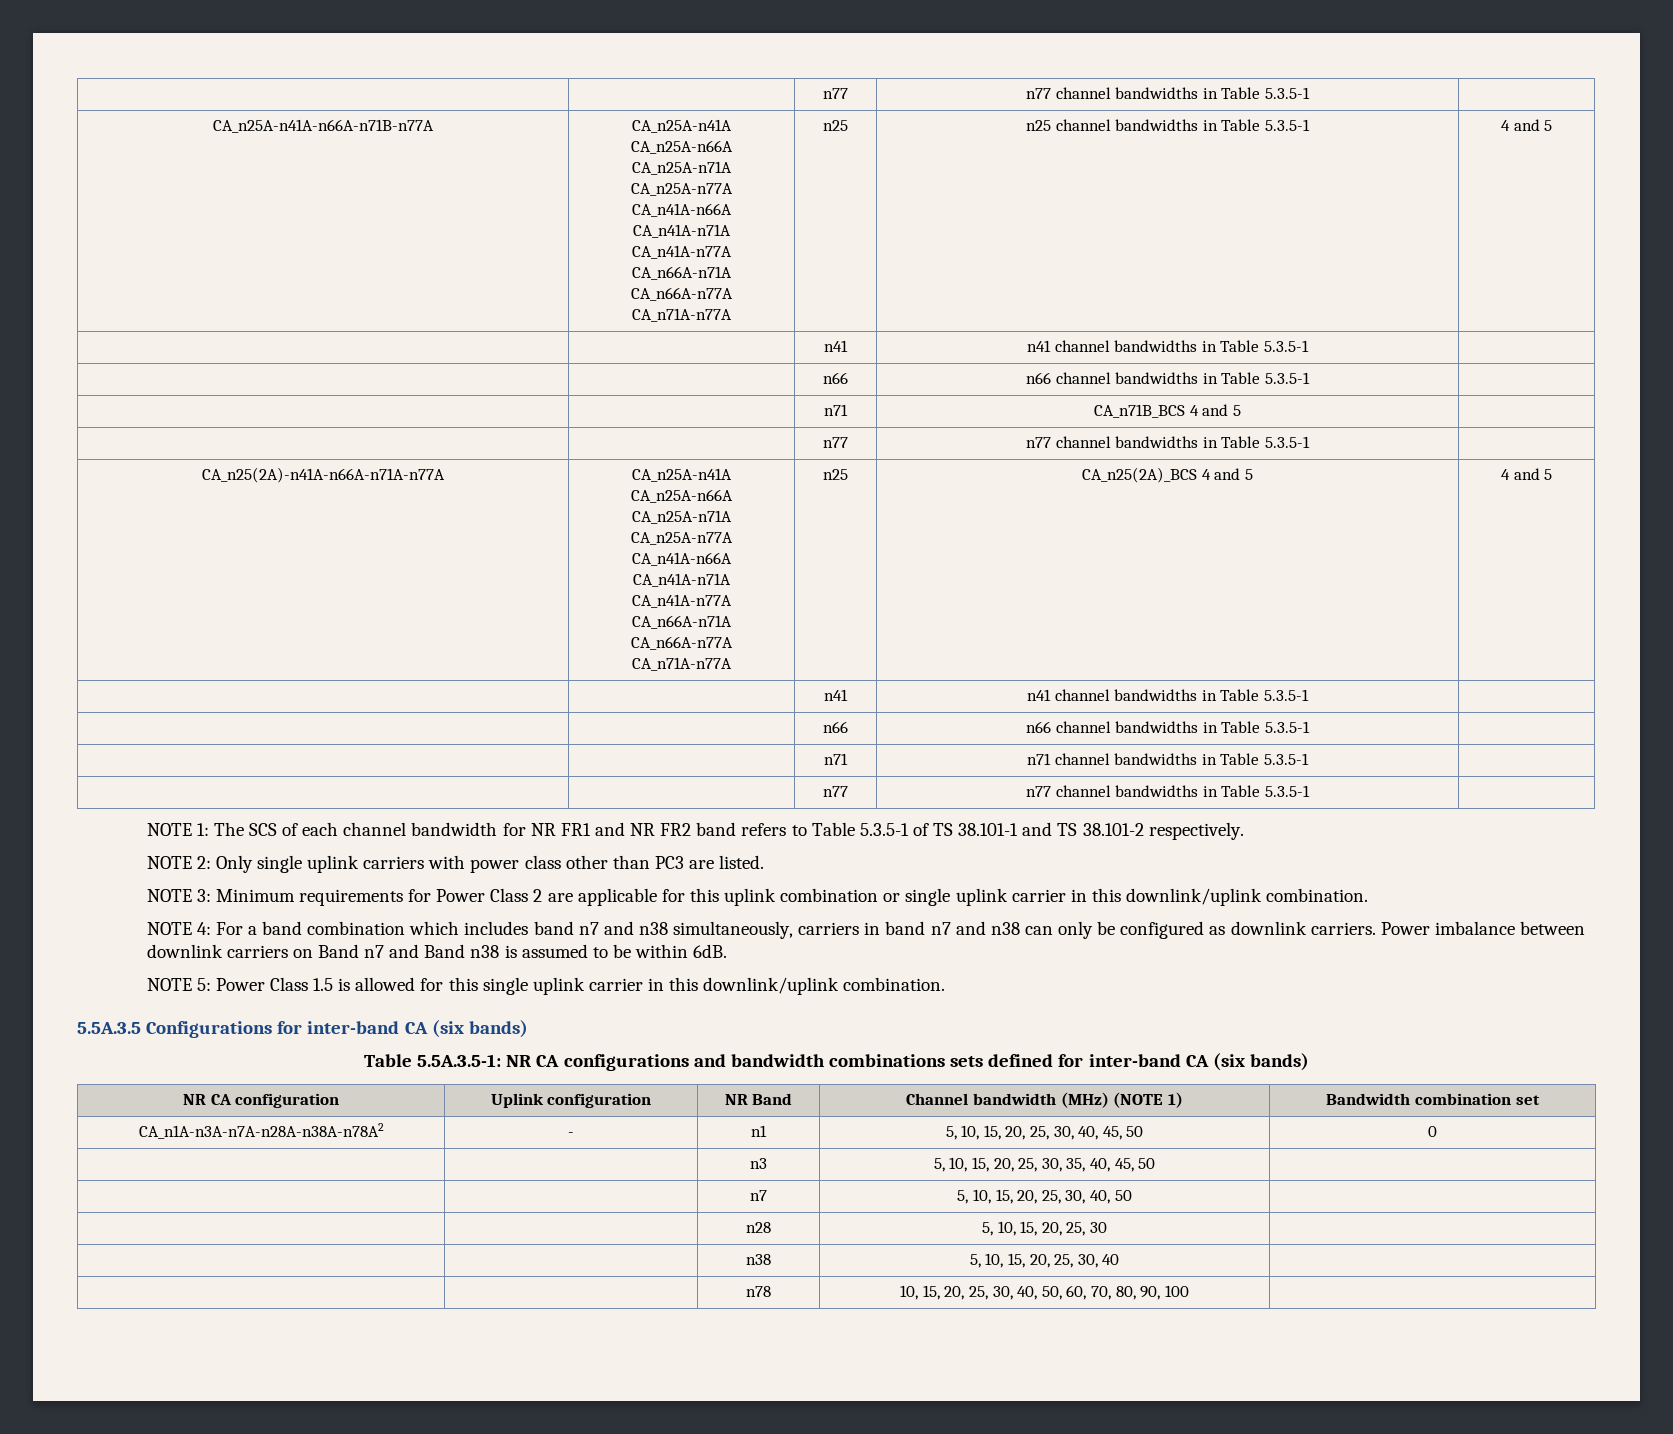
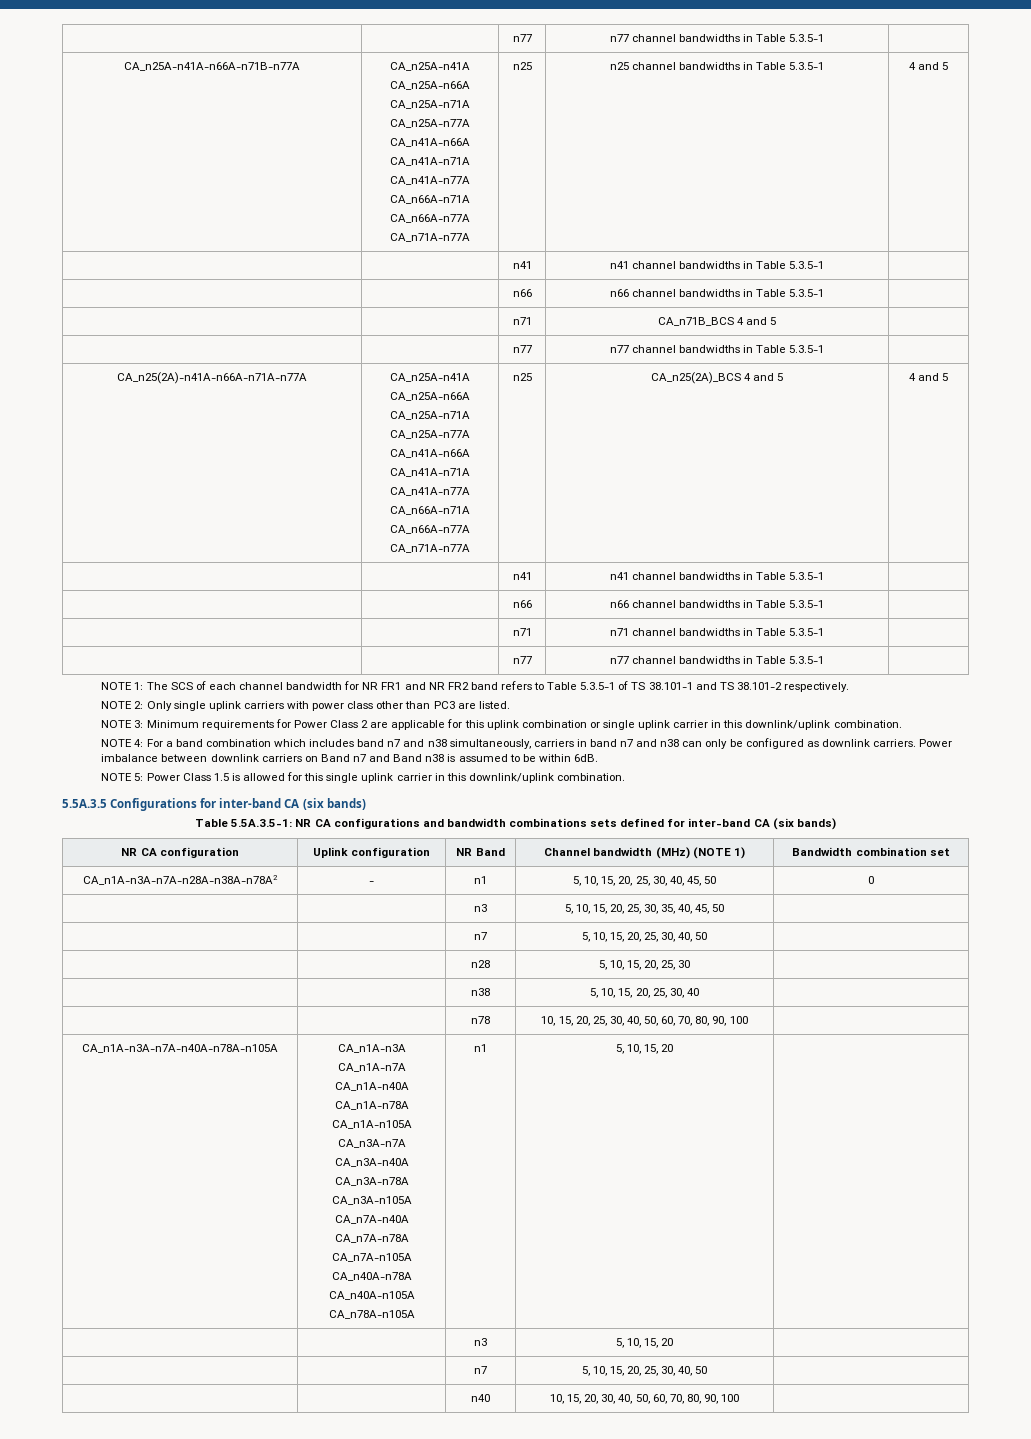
+ CA_n1A-n3A-n7A-n40A-n78A-n105A | CA_n1A-n3A
+ CA_n1A-n7A
+ CA_n1A-n40A
+ CA_n1A-n78A
+ CA_n1A-n105A
+ CA_n3A-n7A
+ CA_n3A-n40A
+ CA_n3A-n78A
+ CA_n3A-n105A
+ CA_n7A-n40A
+ CA_n7A-n78A
+ CA_n7A-n105A
+ CA_n40A-n78A
+ CA_n40A-n105A
+ CA_n78A-n105A | n1 | 5, 10, 15, 20 |
+ | | n3 | 5, 10, 15, 20 |
+ | | n7 | 5, 10, 15, 20, 25, 30, 40, 50 |
+ | | n40 | 10, 15, 20, 30, 40, 50, 60, 70, 80, 90, 100 |

